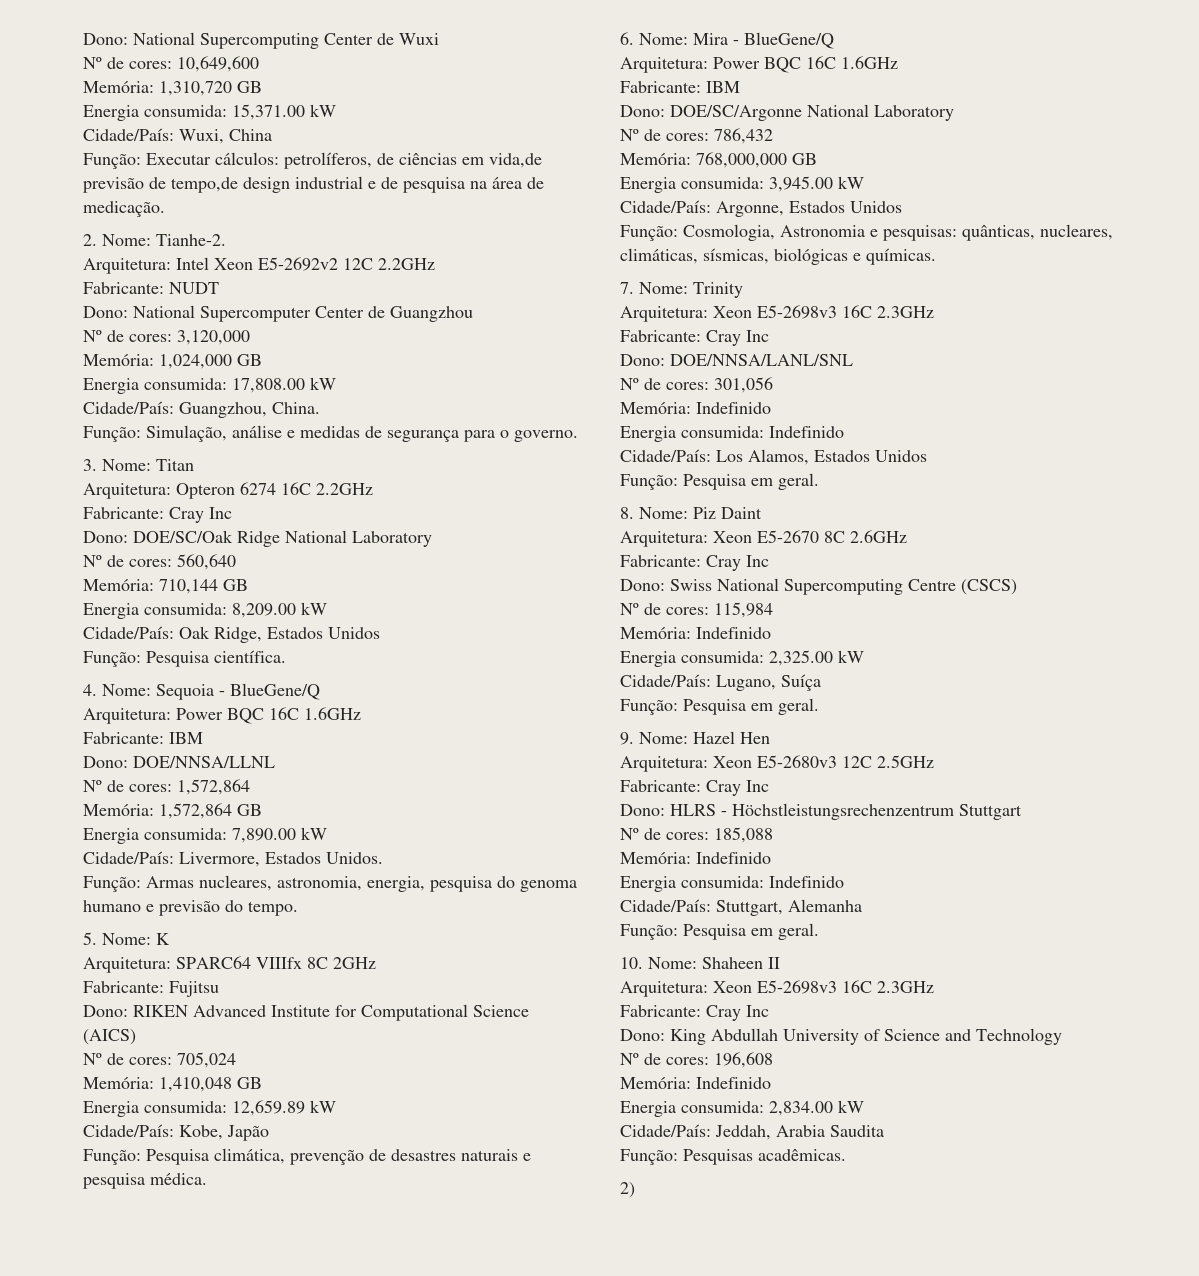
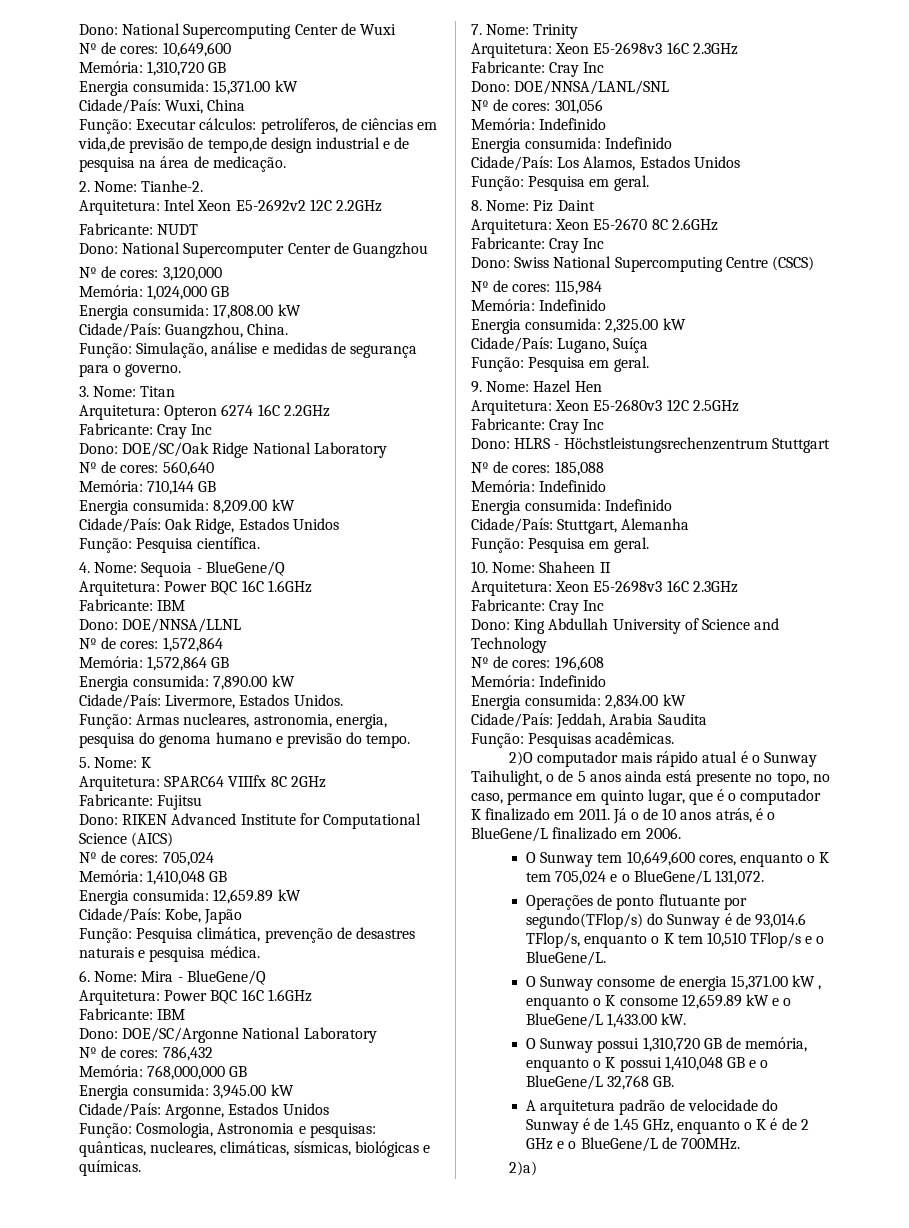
- 2)
+ 2)O computador mais rápido atual é o Sunway Taihulight, o de 5 anos ainda está presente no topo, no caso, permance em quinto lugar, que é o computador K finalizado em 2011. Já o de 10 anos atrás, é o BlueGene/L finalizado em 2006.
+ O Sunway tem 10,649,600 cores, enquanto o K tem 705,024 e o BlueGene/L 131,072.
+ Operações de ponto flutuante por segundo(TFlop/s) do Sunway é de 93,014.6 TFlop/s, enquanto o K tem 10,510 TFlop/s e o BlueGene/L.
+ O Sunway consome de energia 15,371.00 kW , enquanto o K consome 12,659.89 kW e o BlueGene/L 1,433.00 kW.
+ O Sunway possui 1,310,720 GB de memória, enquanto o K possui 1,410,048 GB e o BlueGene/L 32,768 GB.
+ A arquitetura padrão de velocidade do Sunway é de 1.45 GHz, enquanto o K é de 2 GHz e o BlueGene/L de 700MHz.
+ 2)a)

